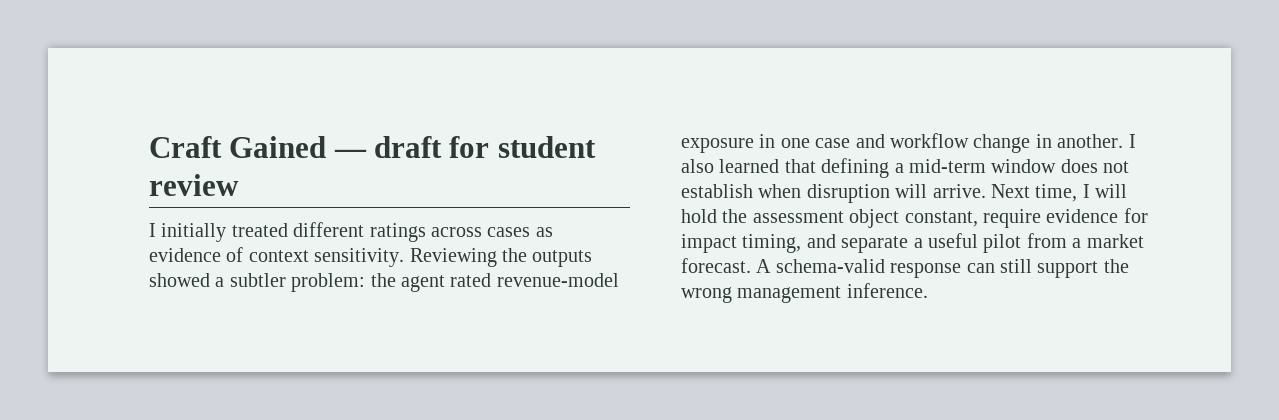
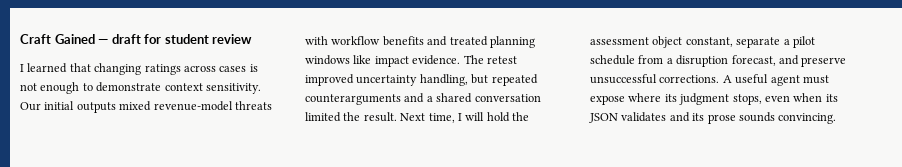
- I initially treated different ratings across cases as evidence of context sensitivity. Reviewing the outputs showed a subtler problem: the agent rated revenue-model exposure in one case and workflow change in another. I also learned that defining a mid-term window does not establish when disruption will arrive.
+ I learned that changing ratings across cases is not enough to demonstrate context sensitivity. Our initial outputs mixed revenue-model threats with workflow benefits and treated planning windows like impact evidence. The retest improved uncertainty handling, but repeated counterarguments and a shared conversation limited the result.
- Next time, I will hold the assessment object constant, require evidence for impact timing, and separate a useful pilot from a market forecast. A schema-valid response can still support the wrong management inference.
+ Next time, I will hold the assessment object constant, separate a pilot schedule from a disruption forecast, and preserve unsuccessful corrections. A useful agent must expose where its judgment stops, even when its JSON validates and its prose sounds convincing.

